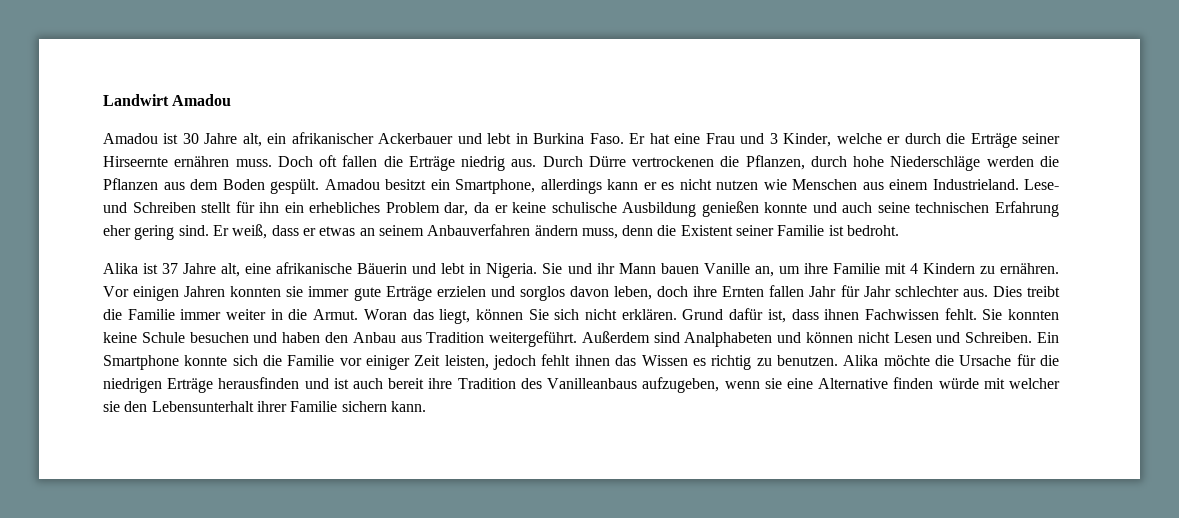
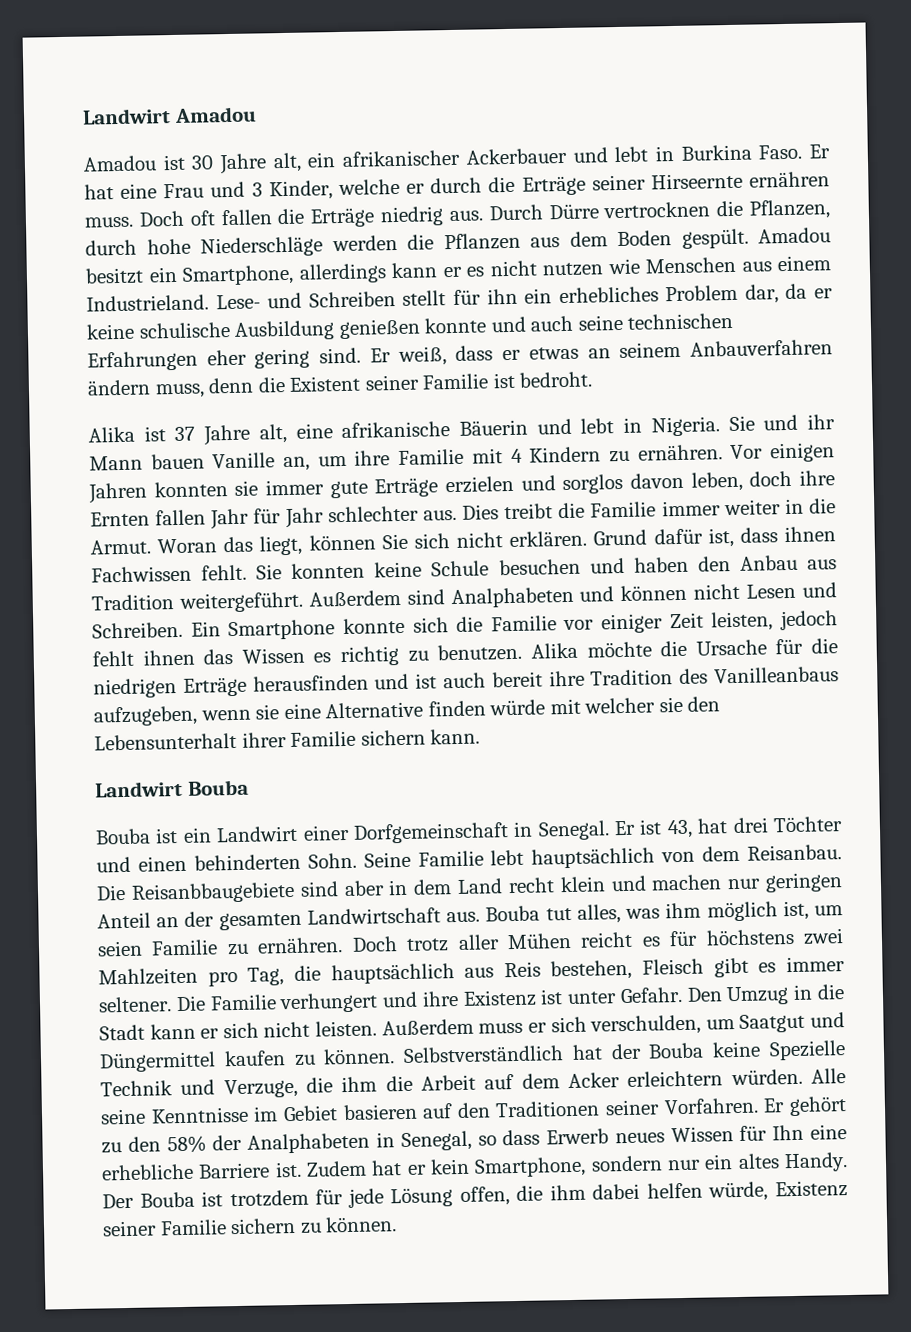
- Durch Dürre vertrockenen die Pflanzen, durch hohe Niederschläge werden die Pflanzen aus dem Boden gespült.
+ Durch Dürre vertrocknen die Pflanzen, durch hohe Niederschläge werden die Pflanzen aus dem Boden gespült.
- Lese- und Schreiben stellt für ihn ein erhebliches Problem dar, da er keine schulische Ausbildung genießen konnte und auch seine technischen Erfahrung eher gering sind.
+ Lese- und Schreiben stellt für ihn ein erhebliches Problem dar, da er keine schulische Ausbildung genießen konnte und auch seine technischen Erfahrungen eher gering sind.
+ Landwirt Bouba
+ Bouba ist ein Landwirt einer Dorfgemeinschaft in Senegal. Er ist 43, hat drei Töchter und einen behinderten Sohn. Seine Familie lebt hauptsächlich von dem Reisanbau. Die Reisanbbaugebiete sind aber in dem Land recht klein und machen nur geringen Anteil an der gesamten Landwirtschaft aus. Bouba tut alles, was ihm möglich ist, um seien Familie zu ernähren. Doch trotz aller Mühen reicht es für höchstens zwei Mahlzeiten pro Tag, die hauptsächlich aus Reis bestehen, Fleisch gibt es immer seltener. Die Familie verhungert und ihre Existenz ist unter Gefahr. Den Umzug in die Stadt kann er sich nicht leisten. Außerdem muss er sich verschulden, um Saatgut und Düngermittel kaufen zu können. Selbstverständlich hat der Bouba keine Spezielle Technik und Verzuge, die ihm die Arbeit auf dem Acker erleichtern würden. Alle seine Kenntnisse im Gebiet basieren auf den Traditionen seiner Vorfahren. Er gehört zu den 58% der Analphabeten in Senegal, so dass Erwerb neues Wissen für Ihn eine erhebliche Barriere ist. Zudem hat er kein Smartphone, sondern nur ein altes Handy. Der Bouba ist trotzdem für jede Lösung offen, die ihm dabei helfen würde, Existenz seiner Familie sichern zu können.

